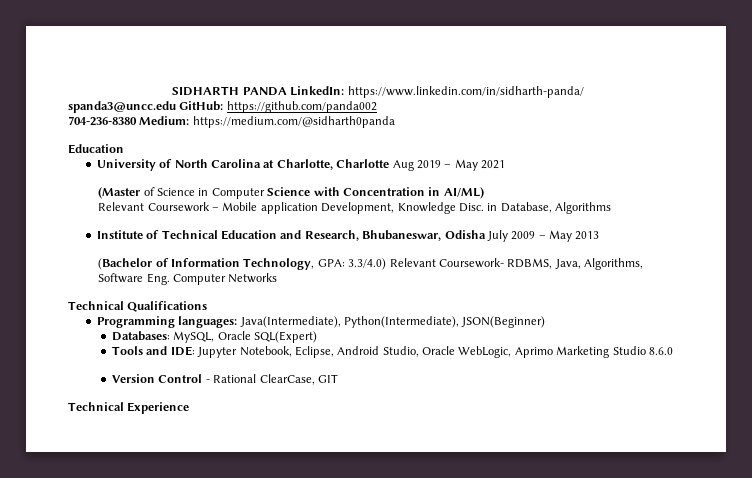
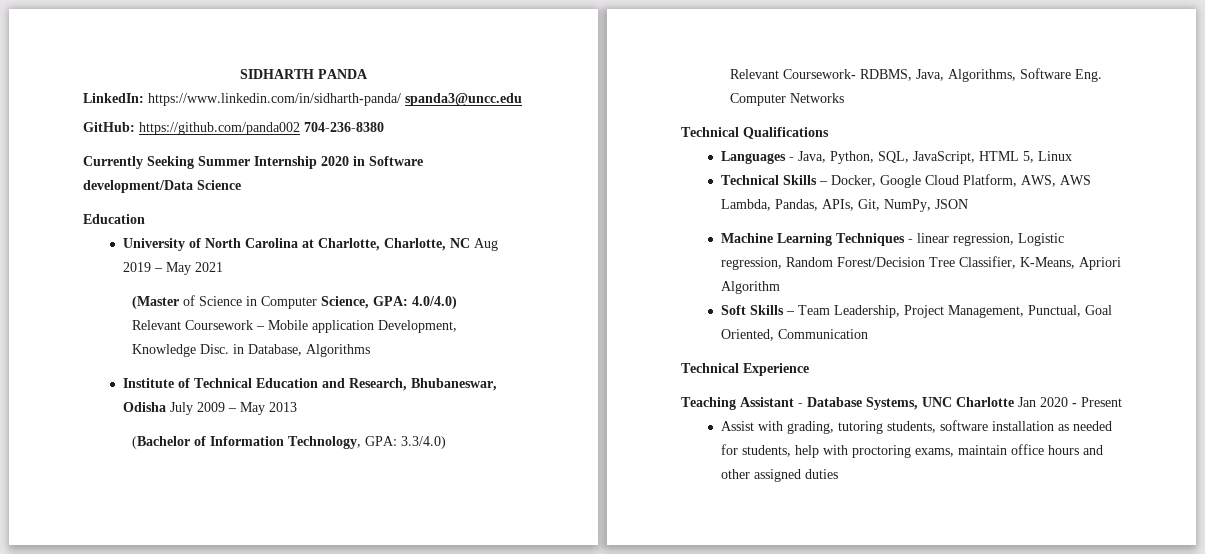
- SIDHARTH PANDA LinkedIn: https://www.linkedin.com/in/sidharth-panda/
- spanda3@uncc.edu GitHub: https://github.com/panda002
- 704-236-8380 Medium: https://medium.com/@sidharth0panda
+ SIDHARTH PANDA
+ LinkedIn: https://www.linkedin.com/in/sidharth-panda/ spanda3@uncc.edu
+ GitHub: https://github.com/panda002 704-236-8380
+ Currently Seeking Summer Internship 2020 in Software development/Data Science
- University of North Carolina at Charlotte, Charlotte Aug 2019 – May 2021
+ University of North Carolina at Charlotte, Charlotte, NC Aug 2019 – May 2021
- (Master of Science in Computer Science with Concentration in AI/ML)
+ (Master of Science in Computer Science, GPA: 4.0/4.0)
- (Bachelor of Information Technology, GPA: 3.3/4.0) Relevant Coursework- RDBMS, Java, Algorithms, Software Eng. Computer Networks
+ (Bachelor of Information Technology, GPA: 3.3/4.0)
+ Relevant Coursework- RDBMS, Java, Algorithms, Software Eng. Computer Networks
- Programming languages: Java(Intermediate), Python(Intermediate), JSON(Beginner)
- Databases: MySQL, Oracle SQL(Expert)
- Tools and IDE: Jupyter Notebook, Eclipse, Android Studio, Oracle WebLogic, Aprimo Marketing Studio 8.6.0
- Version Control - Rational ClearCase, GIT
+ Languages - Java, Python, SQL, JavaScript, HTML 5, Linux
+ Technical Skills – Docker, Google Cloud Platform, AWS, AWS Lambda, Pandas, APIs, Git, NumPy, JSON
+ Machine Learning Techniques - linear regression, Logistic regression, Random Forest/Decision Tree Classifier, K-Means, Apriori Algorithm
+ Soft Skills – Team Leadership, Project Management, Punctual, Goal Oriented, Communication
  Technical Experience
+ Teaching Assistant - Database Systems, UNC Charlotte Jan 2020 - Present
+ Assist with grading, tutoring students, software installation as needed for students, help with proctoring exams, maintain office hours and other assigned duties

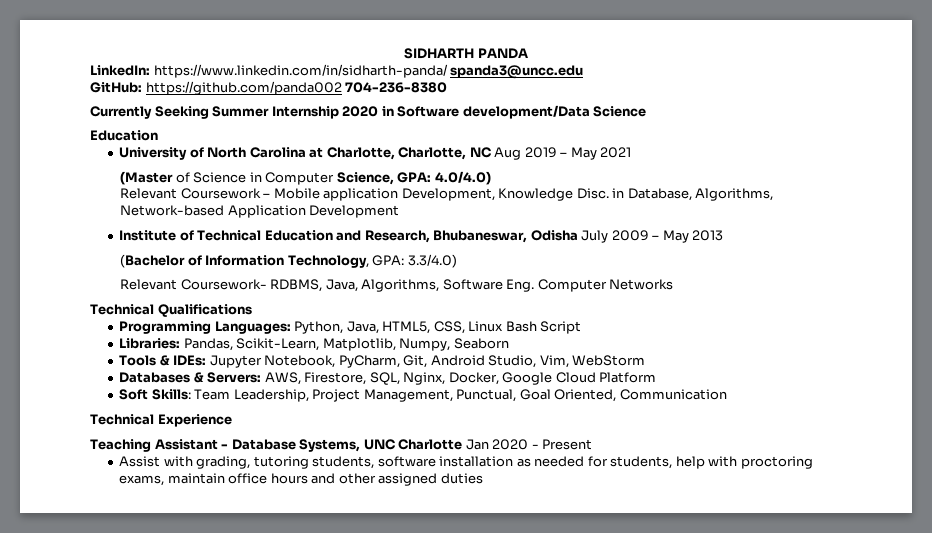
- Relevant Coursework – Mobile application Development, Knowledge Disc. in Database, Algorithms
+ Relevant Coursework – Mobile application Development, Knowledge Disc. in Database, Algorithms, Network-based Application Development
- Languages - Java, Python, SQL, JavaScript, HTML 5, Linux
- Technical Skills – Docker, Google Cloud Platform, AWS, AWS Lambda, Pandas, APIs, Git, NumPy, JSON
- Machine Learning Techniques - linear regression, Logistic regression, Random Forest/Decision Tree Classifier, K-Means, Apriori Algorithm
+ Programming Languages: Python, Java, HTML5, CSS, Linux Bash Script
+ Libraries: Pandas, Scikit-Learn, Matplotlib, Numpy, Seaborn
+ Tools & IDEs: Jupyter Notebook, PyCharm, Git, Android Studio, Vim, WebStorm
+ Databases & Servers: AWS, Firestore, SQL, Nginx, Docker, Google Cloud Platform
- Soft Skills – Team Leadership, Project Management, Punctual, Goal Oriented, Communication
+ Soft Skills: Team Leadership, Project Management, Punctual, Goal Oriented, Communication

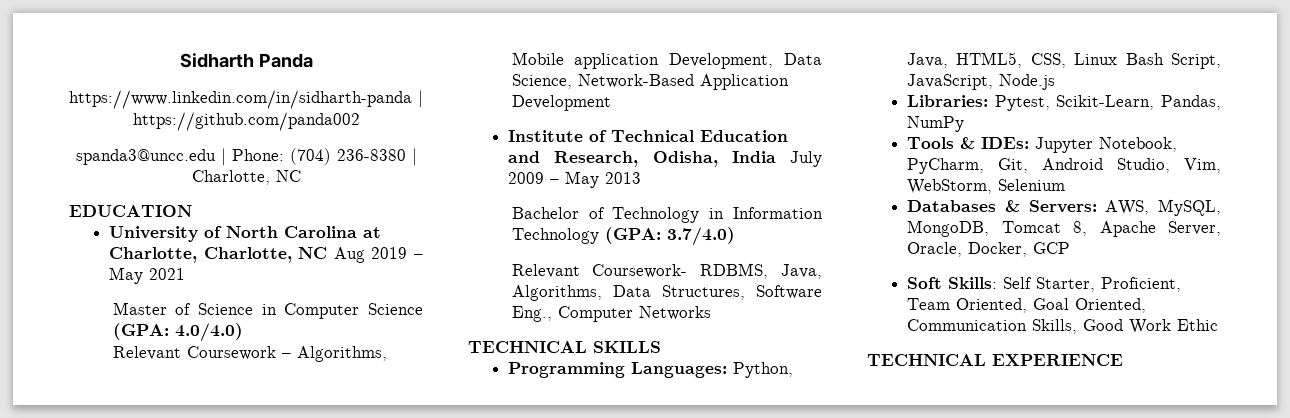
- SIDHARTH PANDA
- LinkedIn: https://www.linkedin.com/in/sidharth-panda/ spanda3@uncc.edu
- GitHub: https://github.com/panda002 704-236-8380
- Currently Seeking Summer Internship 2020 in Software development/Data Science
- Education
+ Sidharth Panda
+ https://www.linkedin.com/in/sidharth-panda | https://github.com/panda002
+ spanda3@uncc.edu | Phone: (704) 236-8380 | Charlotte, NC
+ EDUCATION
- (Master of Science in Computer Science, GPA: 4.0/4.0)
+ Master of Science in Computer Science (GPA: 4.0/4.0)
- Relevant Coursework – Mobile application Development, Knowledge Disc. in Database, Algorithms, Network-based Application Development
+ Relevant Coursework – Algorithms, Mobile application Development, Data Science, Network-Based Application Development
- Institute of Technical Education and Research, Bhubaneswar, Odisha July 2009 – May 2013
+ Institute of Technical Education and Research, Odisha, India July 2009 – May 2013
- (Bachelor of Information Technology, GPA: 3.3/4.0)
+ Bachelor of Technology in Information Technology (GPA: 3.7/4.0)
- Relevant Coursework- RDBMS, Java, Algorithms, Software Eng. Computer Networks
+ Relevant Coursework- RDBMS, Java, Algorithms, Data Structures, Software Eng., Computer Networks
- Technical Qualifications
+ TECHNICAL SKILLS
- Programming Languages: Python, Java, HTML5, CSS, Linux Bash Script
- Libraries: Pandas, Scikit-Learn, Matplotlib, Numpy, Seaborn
+ Programming Languages: Python, Java, HTML5, CSS, Linux Bash Script, JavaScript, Node.js
+ Libraries: Pytest, Scikit-Learn, Pandas, NumPy
- Tools & IDEs: Jupyter Notebook, PyCharm, Git, Android Studio, Vim, WebStorm
+ Tools & IDEs: Jupyter Notebook, PyCharm, Git, Android Studio, Vim, WebStorm, Selenium
- Databases & Servers: AWS, Firestore, SQL, Nginx, Docker, Google Cloud Platform
- Soft Skills: Team Leadership, Project Management, Punctual, Goal Oriented, Communication
- Technical Experience
- Teaching Assistant - Database Systems, UNC Charlotte Jan 2020 - Present
- Assist with grading, tutoring students, software installation as needed for students, help with proctoring exams, maintain office hours and other assigned duties
+ Databases & Servers: AWS, MySQL, MongoDB, Tomcat 8, Apache Server, Oracle, Docker, GCP
+ Soft Skills: Self Starter, Proficient, Team Oriented, Goal Oriented, Communication Skills, Good Work Ethic
+ TECHNICAL EXPERIENCE

